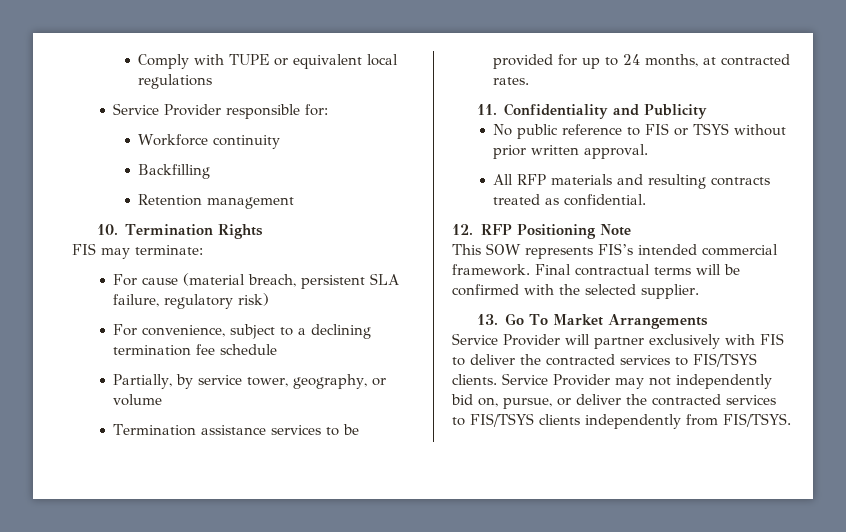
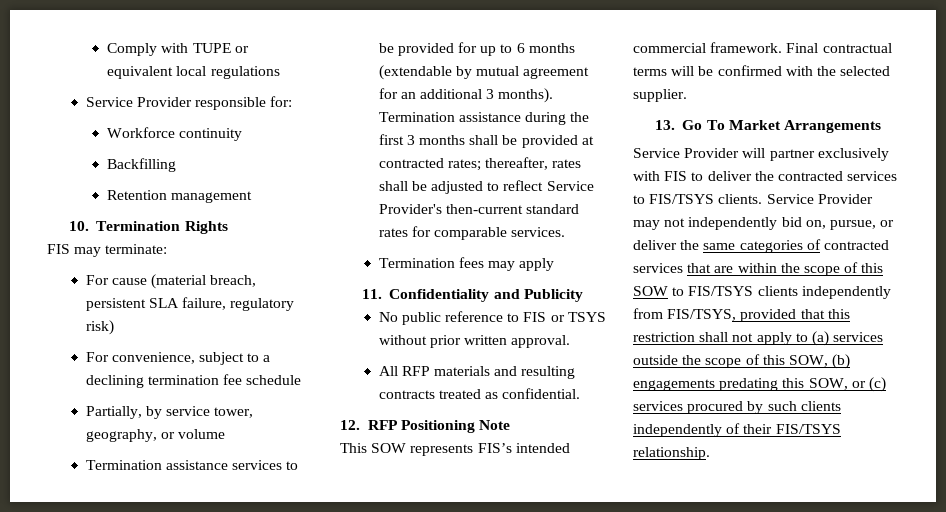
- Termination assistance services to be provided for up to 24 months, at contracted rates.
+ Termination assistance services to be provided for up to 6 months (extendable by mutual agreement for an additional 3 months). Termination assistance during the first 3 months shall be provided at contracted rates; thereafter, rates shall be adjusted to reflect Service Provider's then-current standard rates for comparable services.
+ Termination fees may apply
- Service Provider may not independently bid on, pursue, or deliver the contracted services to FIS/TSYS clients independently from FIS/TSYS.
+ Service Provider may not independently bid on, pursue, or deliver the same categories of contracted services that are within the scope of this SOW to FIS/TSYS clients independently from FIS/TSYS, provided that this restriction shall not apply to (a) services outside the scope of this SOW, (b) engagements predating this SOW, or (c) services procured by such clients independently of their FIS/TSYS relationship.

